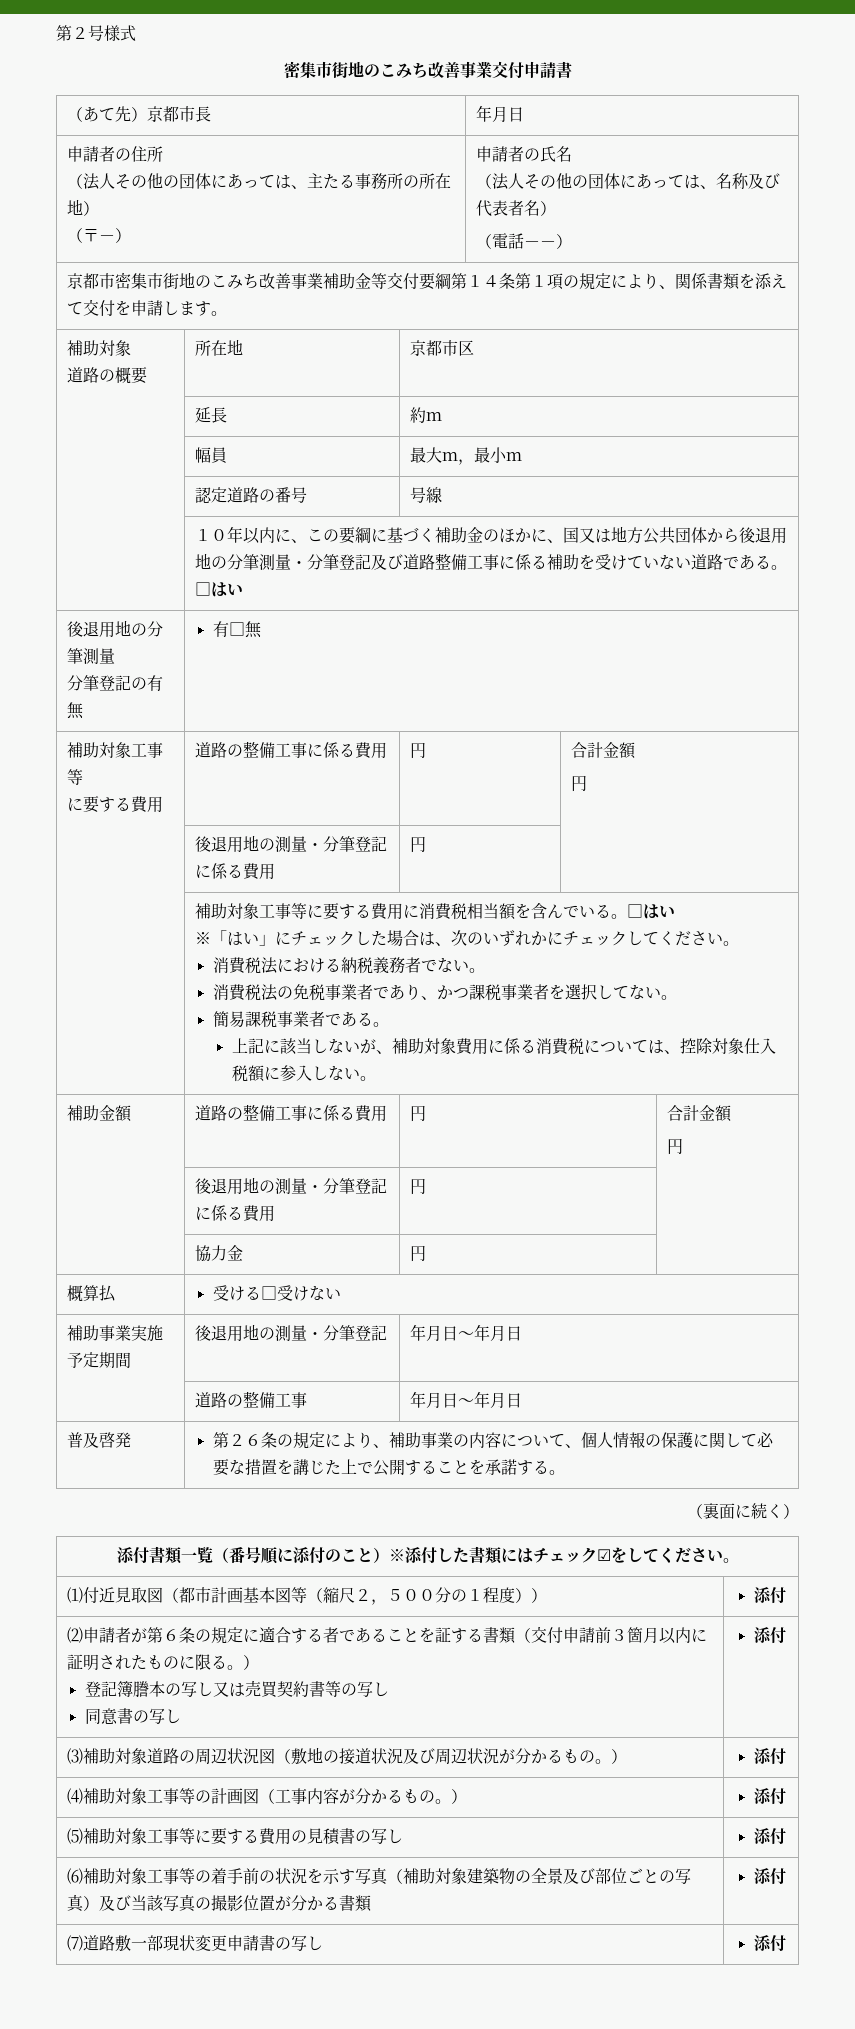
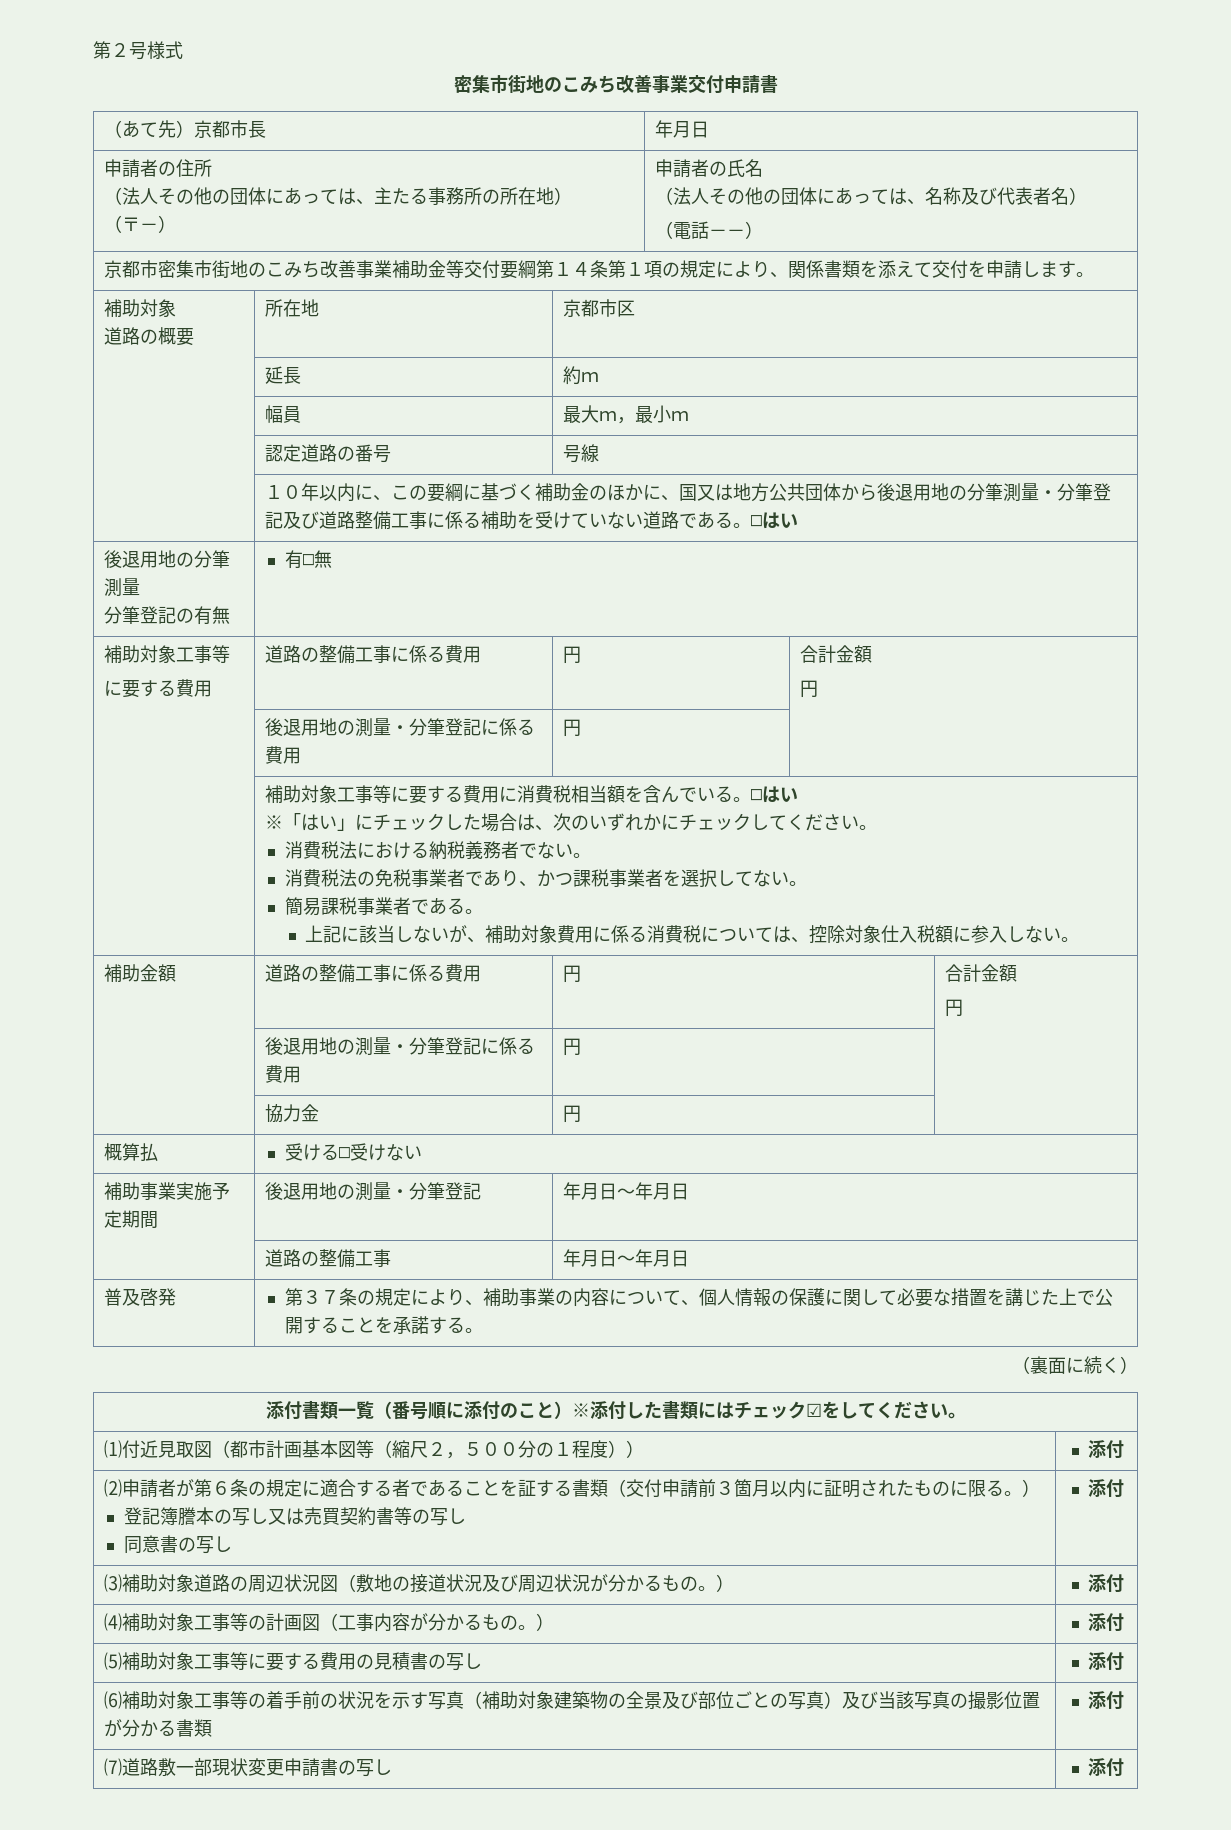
- 普及啓発 | 第２６条の規定により、補助事業の内容について、個人情報の保護に関して必要な措置を講じた上で公開することを承諾する。
+ 普及啓発 | 第３７条の規定により、補助事業の内容について、個人情報の保護に関して必要な措置を講じた上で公開することを承諾する。

